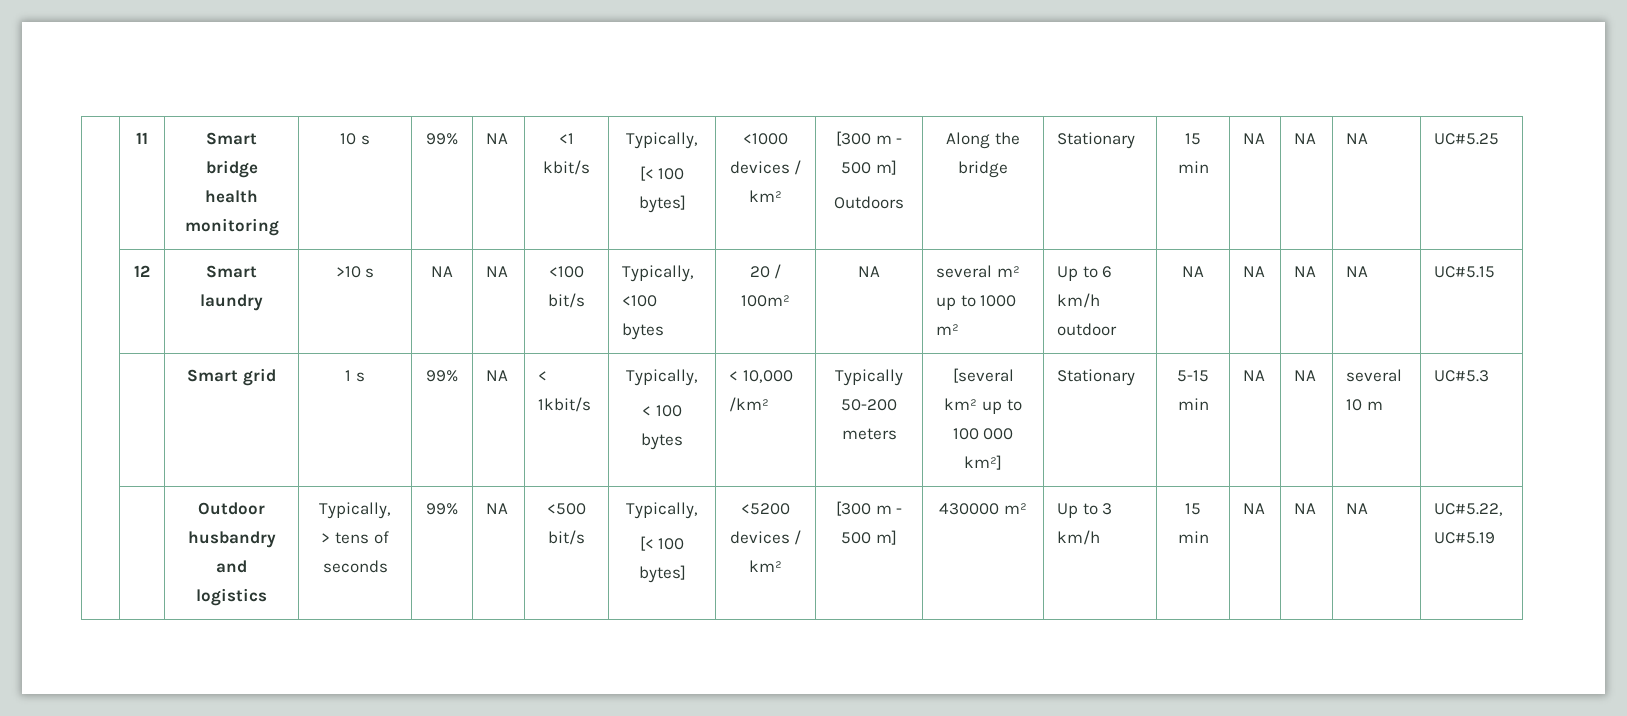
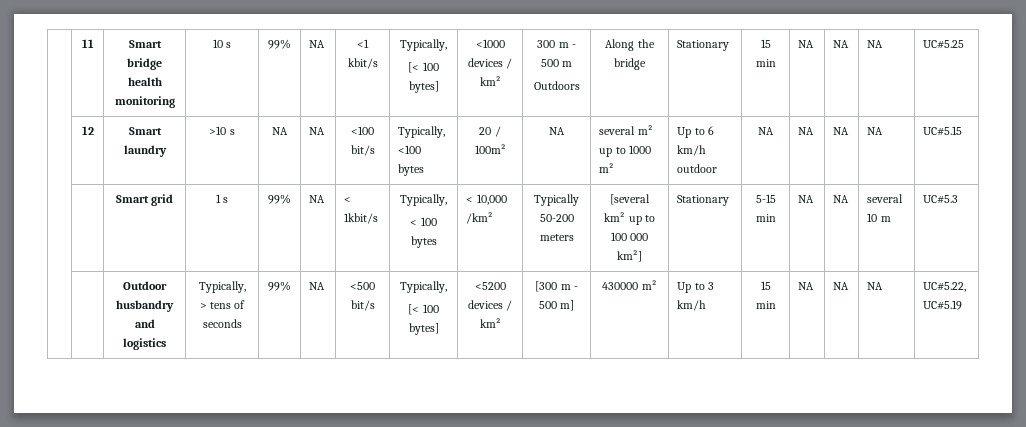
  | 11 | Smart bridge health monitoring | 10 s | 99% | NA | <1 kbit/s | Typically,
- [< 100 bytes] | <1000 devices / km² | [300 m - 500 m]
+ [< 100 bytes] | <1000 devices / km² | 300 m - 500 m

